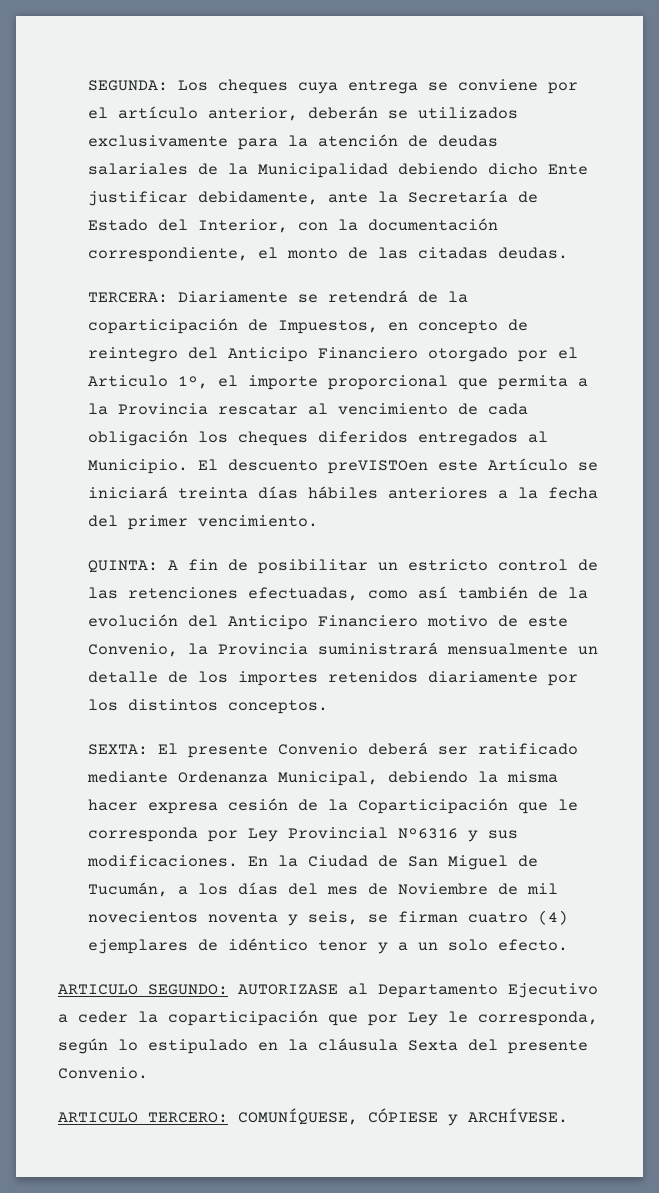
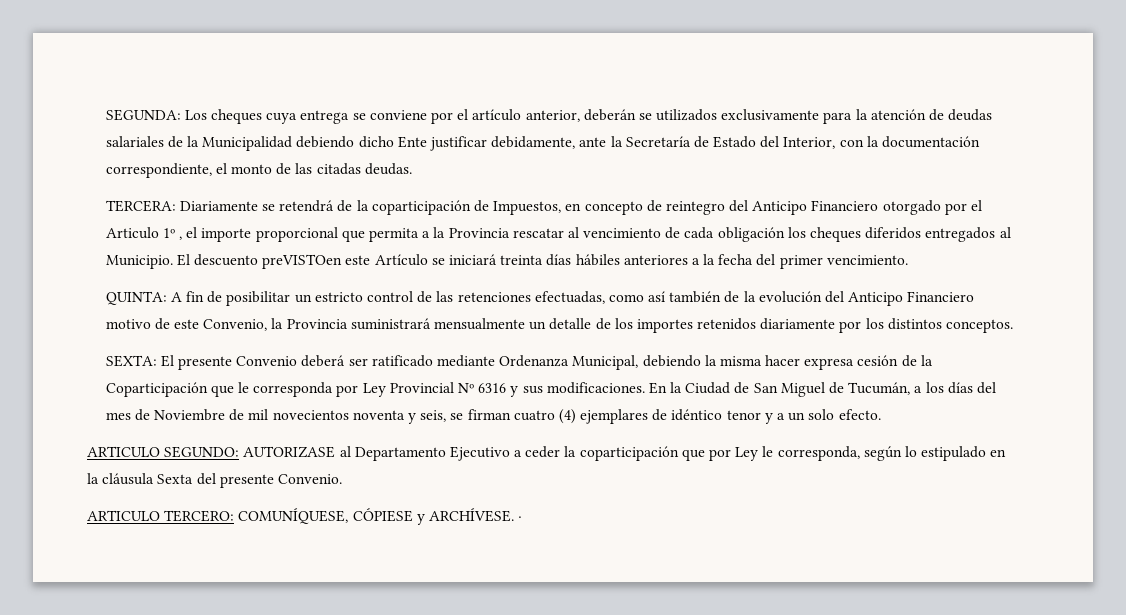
- TERCERA: Diariamente se retendrá de la coparticipación de Impuestos, en concepto de reintegro del Anticipo Financiero otorgado por el Articulo 1º, el importe proporcional que permita a la Provincia rescatar al vencimiento de cada obligación los cheques diferidos entregados al Municipio.
+ TERCERA: Diariamente se retendrá de la coparticipación de Impuestos, en concepto de reintegro del Anticipo Financiero otorgado por el Articulo 1º , el importe proporcional que permita a la Provincia rescatar al vencimiento de cada obligación los cheques diferidos entregados al Municipio.
- SEXTA: El presente Convenio deberá ser ratificado mediante Ordenanza Municipal, debiendo la misma hacer expresa cesión de la Coparticipación que le corresponda por Ley Provincial Nº6316 y sus modificaciones.
+ SEXTA: El presente Convenio deberá ser ratificado mediante Ordenanza Municipal, debiendo la misma hacer expresa cesión de la Coparticipación que le corresponda por Ley Provincial Nº 6316 y sus modificaciones.
+ ·

